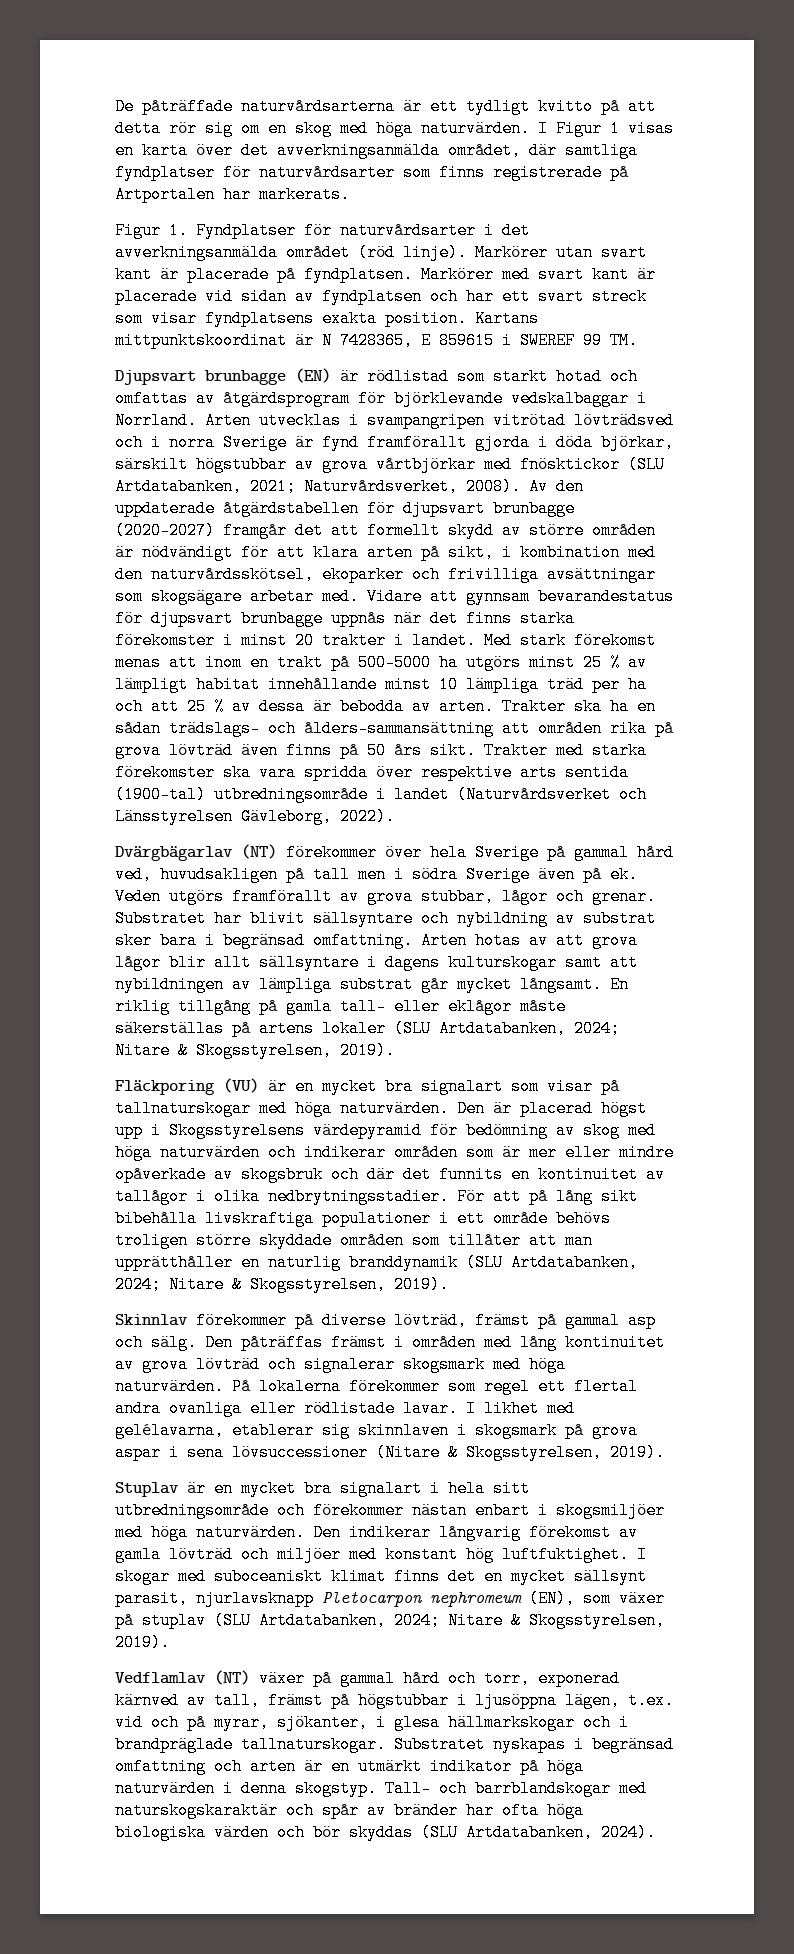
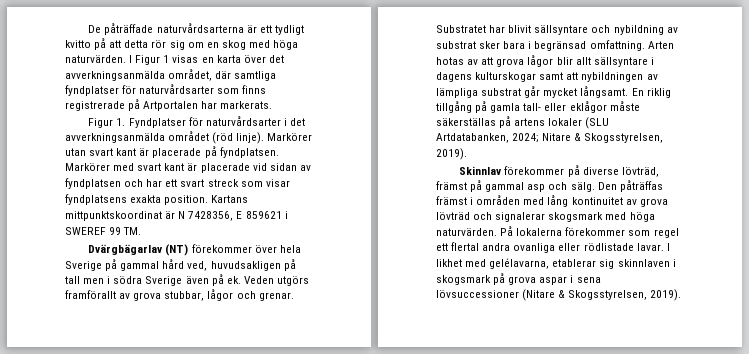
- Kartans mittpunktskoordinat är N 7428365, E 859615 i SWEREF 99 TM.
+ Kartans mittpunktskoordinat är N 7428356, E 859621 i SWEREF 99 TM.
- Djupsvart brunbagge (EN) är rödlistad som starkt hotad och omfattas av åtgärdsprogram för björklevande vedskalbaggar i Norrland. Arten utvecklas i svampangripen vitrötad lövträdsved och i norra Sverige är fynd framförallt gjorda i döda björkar, särskilt högstubbar av grova vårtbjörkar med fnösktickor (SLU Artdatabanken, 2021; Naturvårdsverket, 2008). Av den uppdaterade åtgärdstabellen för djupsvart brunbagge (2020–2027) framgår det att formellt skydd av större områden är nödvändigt för att klara arten på sikt, i kombination med den naturvårdsskötsel, ekoparker och frivilliga avsättningar som skogsägare arbetar med. Vidare att gynnsam bevarandestatus för djupsvart brunbagge uppnås när det finns starka förekomster i minst 20 trakter i landet. Med stark förekomst menas att inom en trakt på 500–5000 ha utgörs minst 25 % av lämpligt habitat innehållande minst 10 lämpliga träd per ha och att 25 % av dessa är bebodda av arten. Trakter ska ha en sådan trädslags- och ålders-sammansättning att områden rika på grova lövträd även finns på 50 års sikt. Trakter med starka förekomster ska vara spridda över respektive arts sentida (1900-tal) utbredningsområde i landet (Naturvårdsverket och Länsstyrelsen Gävleborg, 2022).
- Fläckporing (VU) är en mycket bra signalart som visar på tallnaturskogar med höga naturvärden. Den är placerad högst upp i Skogsstyrelsens värdepyramid för bedömning av skog med höga naturvärden och indikerar områden som är mer eller mindre opåverkade av skogsbruk och där det funnits en kontinuitet av tallågor i olika nedbrytningsstadier. För att på lång sikt bibehålla livskraftiga populationer i ett område behövs troligen större skyddade områden som tillåter att man upprätthåller en naturlig branddynamik (SLU Artdatabanken, 2024; Nitare & Skogsstyrelsen, 2019).
- Stuplav är en mycket bra signalart i hela sitt utbredningsområde och förekommer nästan enbart i skogsmiljöer med höga naturvärden. Den indikerar långvarig förekomst av gamla lövträd och miljöer med konstant hög luftfuktighet. I skogar med suboceaniskt klimat finns det en mycket sällsynt parasit, njurlavsknapp Pletocarpon nephromeum (EN), som växer på stuplav (SLU Artdatabanken, 2024; Nitare & Skogsstyrelsen, 2019).
- Vedflamlav (NT) växer på gammal hård och torr, exponerad kärnved av tall, främst på högstubbar i ljusöppna lägen, t.ex. vid och på myrar, sjökanter, i glesa hällmarkskogar och i brandpräglade tallnaturskogar. Substratet nyskapas i begränsad omfattning och arten är en utmärkt indikator på höga naturvärden i denna skogstyp. Tall- och barrblandskogar med naturskogskaraktär och spår av bränder har ofta höga biologiska värden och bör skyddas (SLU Artdatabanken, 2024).

